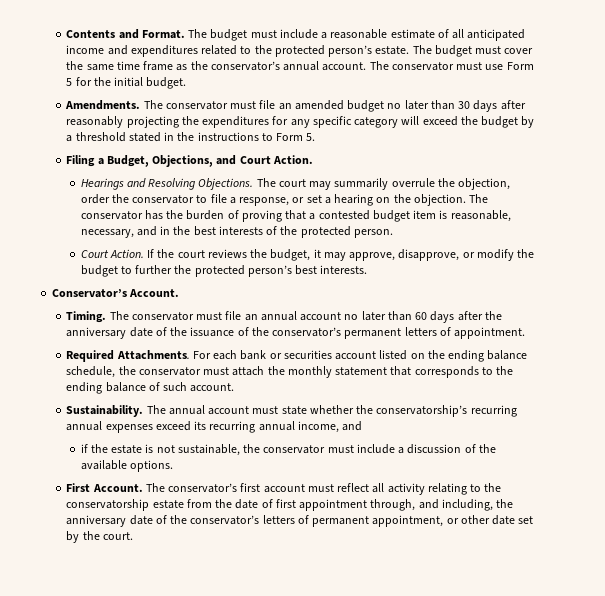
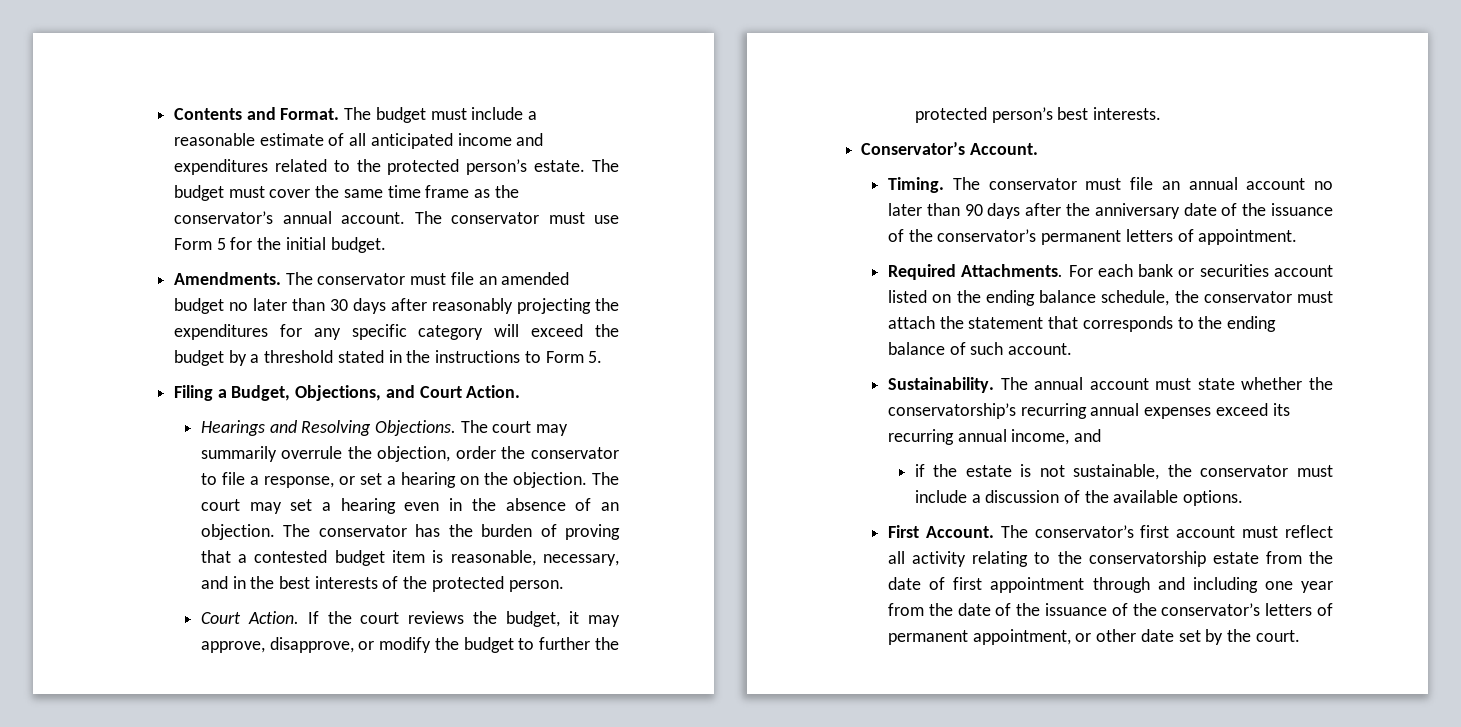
- The conservator has the burden of proving that a contested budget item is reasonable, necessary, and in the best interests of the protected person.
+ The court may set a hearing even in the absence of an objection. The conservator has the burden of proving that a contested budget item is reasonable, necessary, and in the best interests of the protected person.
- The conservator must file an annual account no later than 60 days after the anniversary date of the issuance of the conservator’s permanent letters of appointment.
+ The conservator must file an annual account no later than 90 days after the anniversary date of the issuance of the conservator’s permanent letters of appointment.
- For each bank or securities account listed on the ending balance schedule, the conservator must attach the monthly statement that corresponds to the ending balance of such account.
+ For each bank or securities account listed on the ending balance schedule, the conservator must attach the statement that corresponds to the ending balance of such account.
- The conservator’s first account must reflect all activity relating to the conservatorship estate from the date of first appointment through, and including, the anniversary date of the conservator’s letters of permanent appointment, or other date set by the court.
+ The conservator’s first account must reflect all activity relating to the conservatorship estate from the date of first appointment through and including one year from the date of the issuance of the conservator’s letters of permanent appointment, or other date set by the court.

